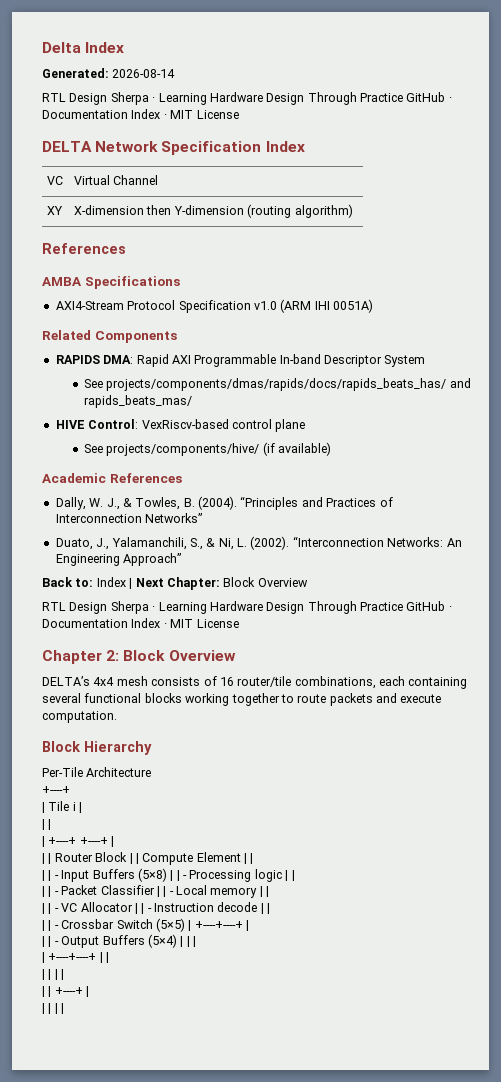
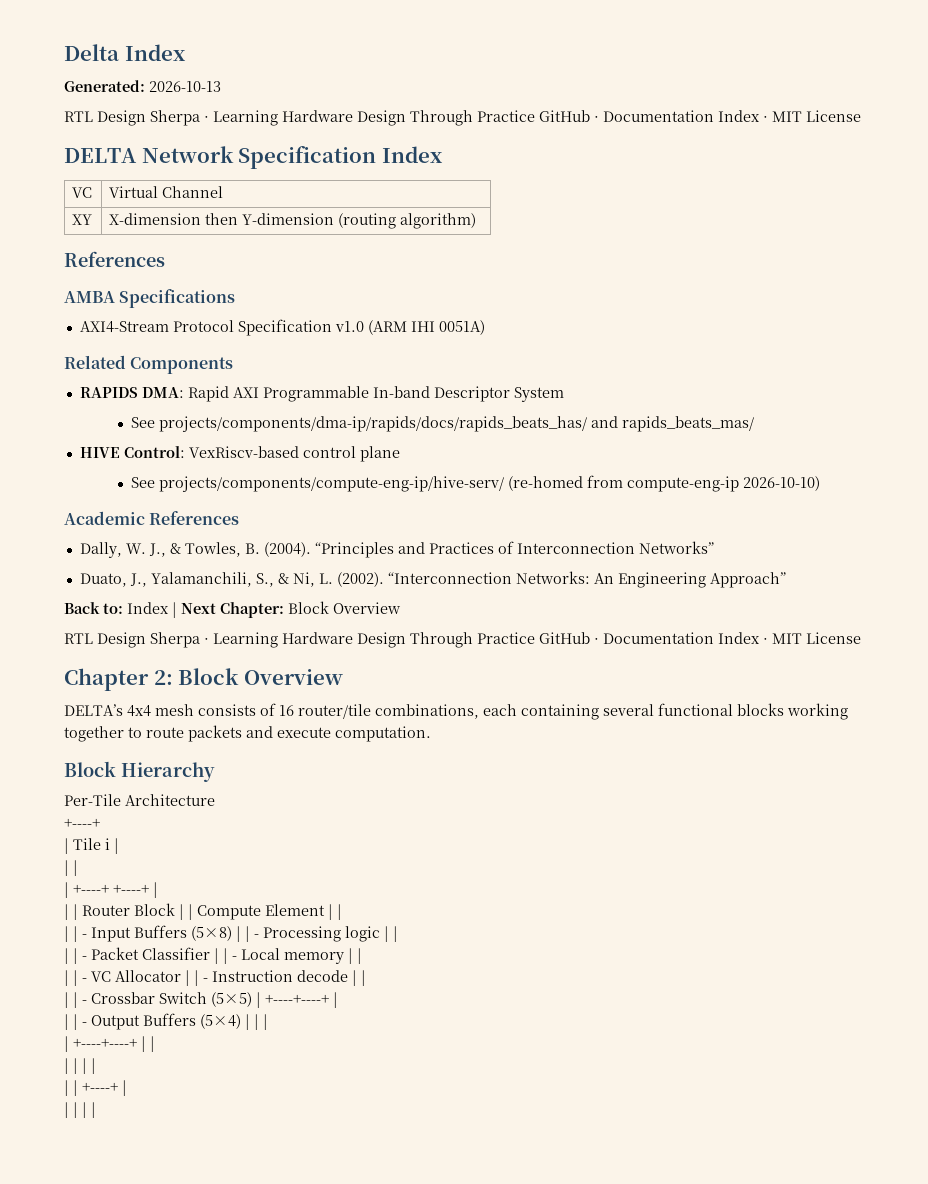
- Generated: 2026-08-14
+ Generated: 2026-10-13
- See projects/components/dmas/rapids/docs/rapids_beats_has/ and rapids_beats_mas/
+ See projects/components/dma-ip/rapids/docs/rapids_beats_has/ and rapids_beats_mas/
- See projects/components/hive/ (if available)
+ See projects/components/compute-eng-ip/hive-serv/ (re-homed from compute-eng-ip 2026-10-10)

